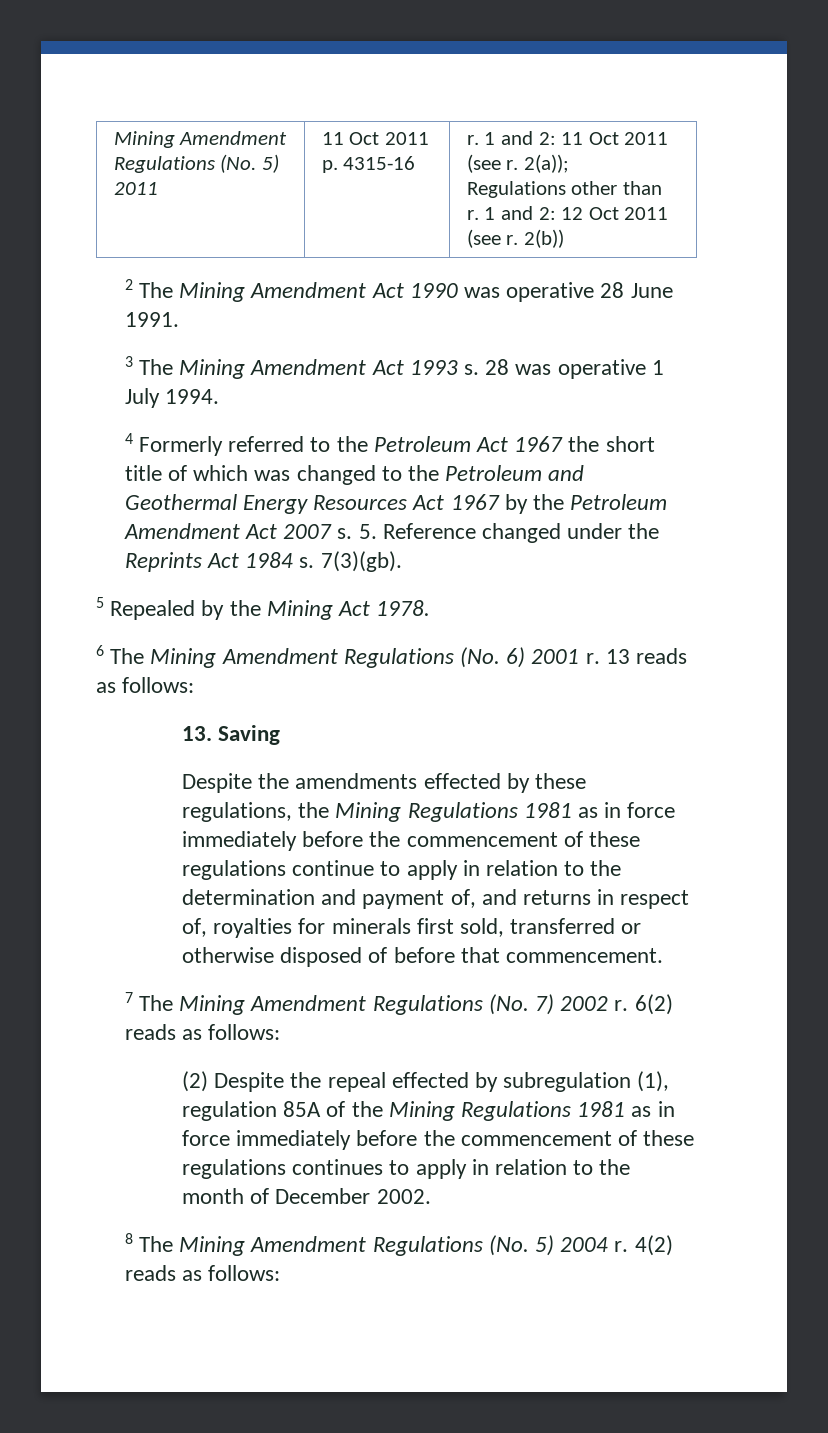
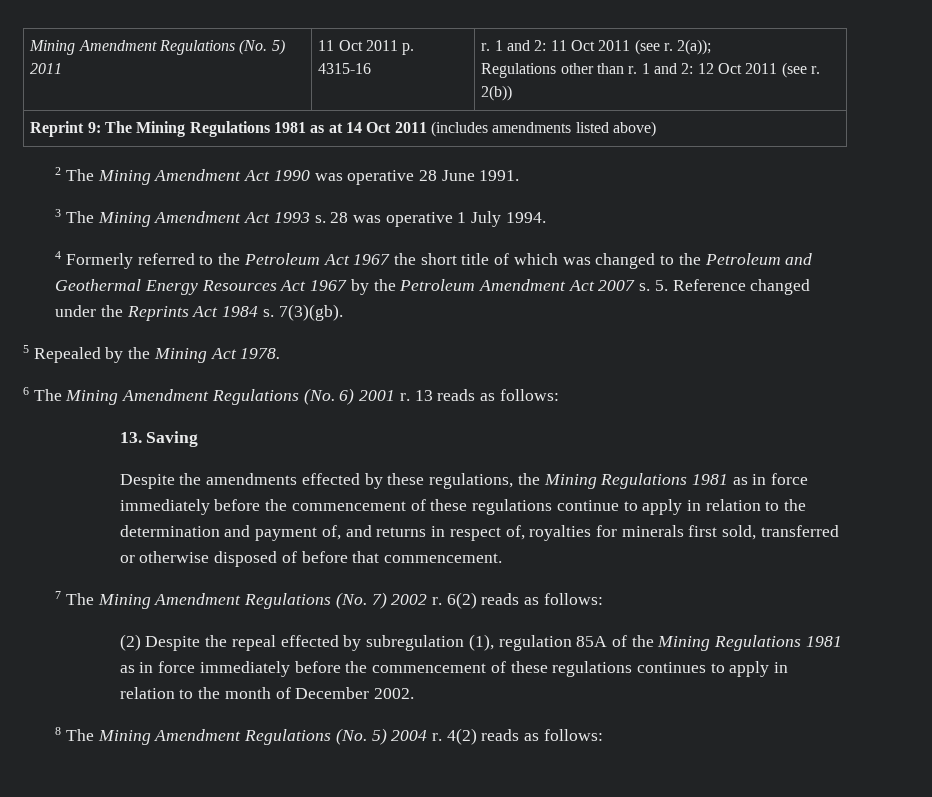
+ Reprint 9: The Mining Regulations 1981 as at 14 Oct 2011 (includes amendments listed above)

